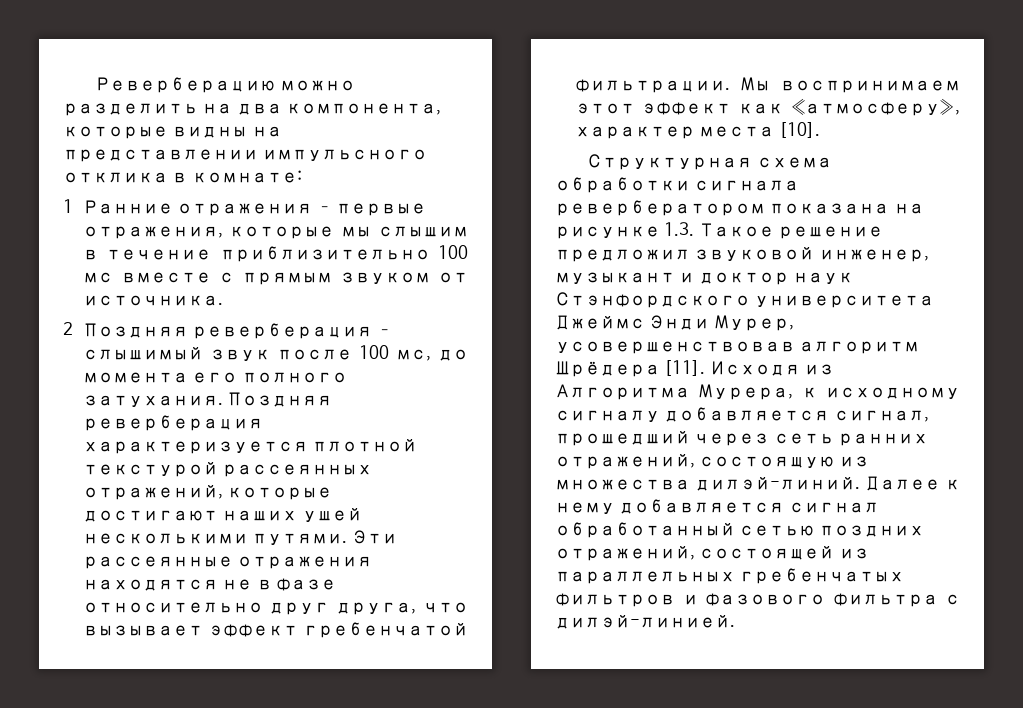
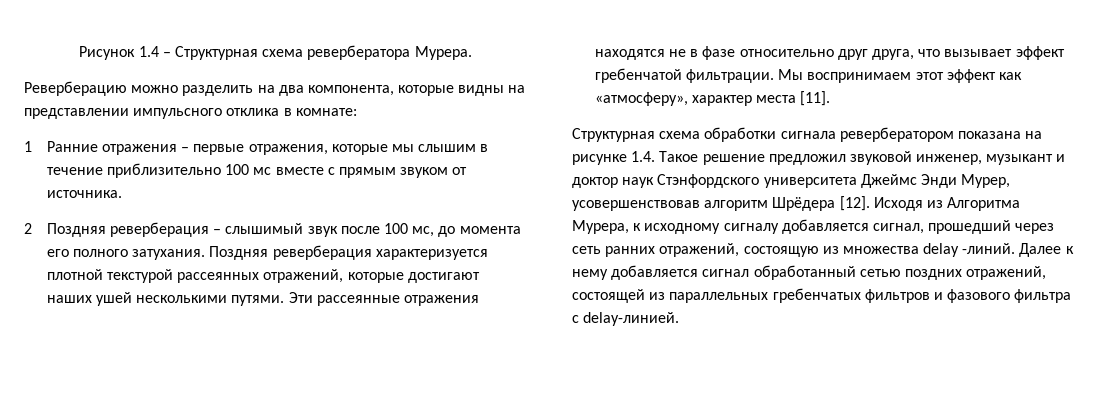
+ Рисунок 1.4 – Структурная схема ревербератора Мурера.
- Мы воспринимаем этот эффект как «атмосферу», характер места [10].
+ Мы воспринимаем этот эффект как «атмосферу», характер места [11].
- Структурная схема обработки сигнала ревербератором показана на рисунке 1.3. Такое решение предложил звуковой инженер, музыкант и доктор наук Стэнфордского университета Джеймс Энди Мурер, усовершенствовав алгоритм Шрёдера [11].
+ Структурная схема обработки сигнала ревербератором показана на рисунке 1.4. Такое решение предложил звуковой инженер, музыкант и доктор наук Стэнфордского университета Джеймс Энди Мурер, усовершенствовав алгоритм Шрёдера [12].
- Исходя из Алгоритма Мурера, к исходному сигналу добавляется сигнал, прошедший через сеть ранних отражений, состоящую из множества дилэй-линий.
+ Исходя из Алгоритма Мурера, к исходному сигналу добавляется сигнал, прошедший через сеть ранних отражений, состоящую из множества delay -линий.
- Далее к нему добавляется сигнал обработанный сетью поздних отражений, состоящей из параллельных гребенчатых фильтров и фазового фильтра с дилэй-линией.
+ Далее к нему добавляется сигнал обработанный сетью поздних отражений, состоящей из параллельных гребенчатых фильтров и фазового фильтра с delay-линией.

